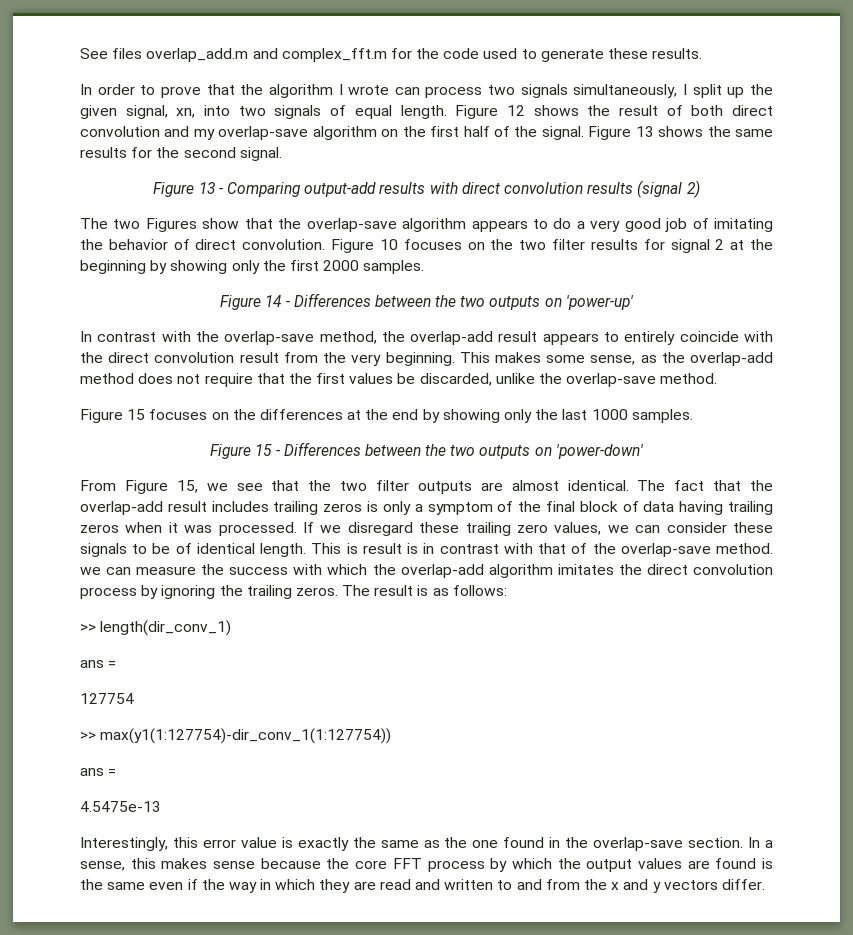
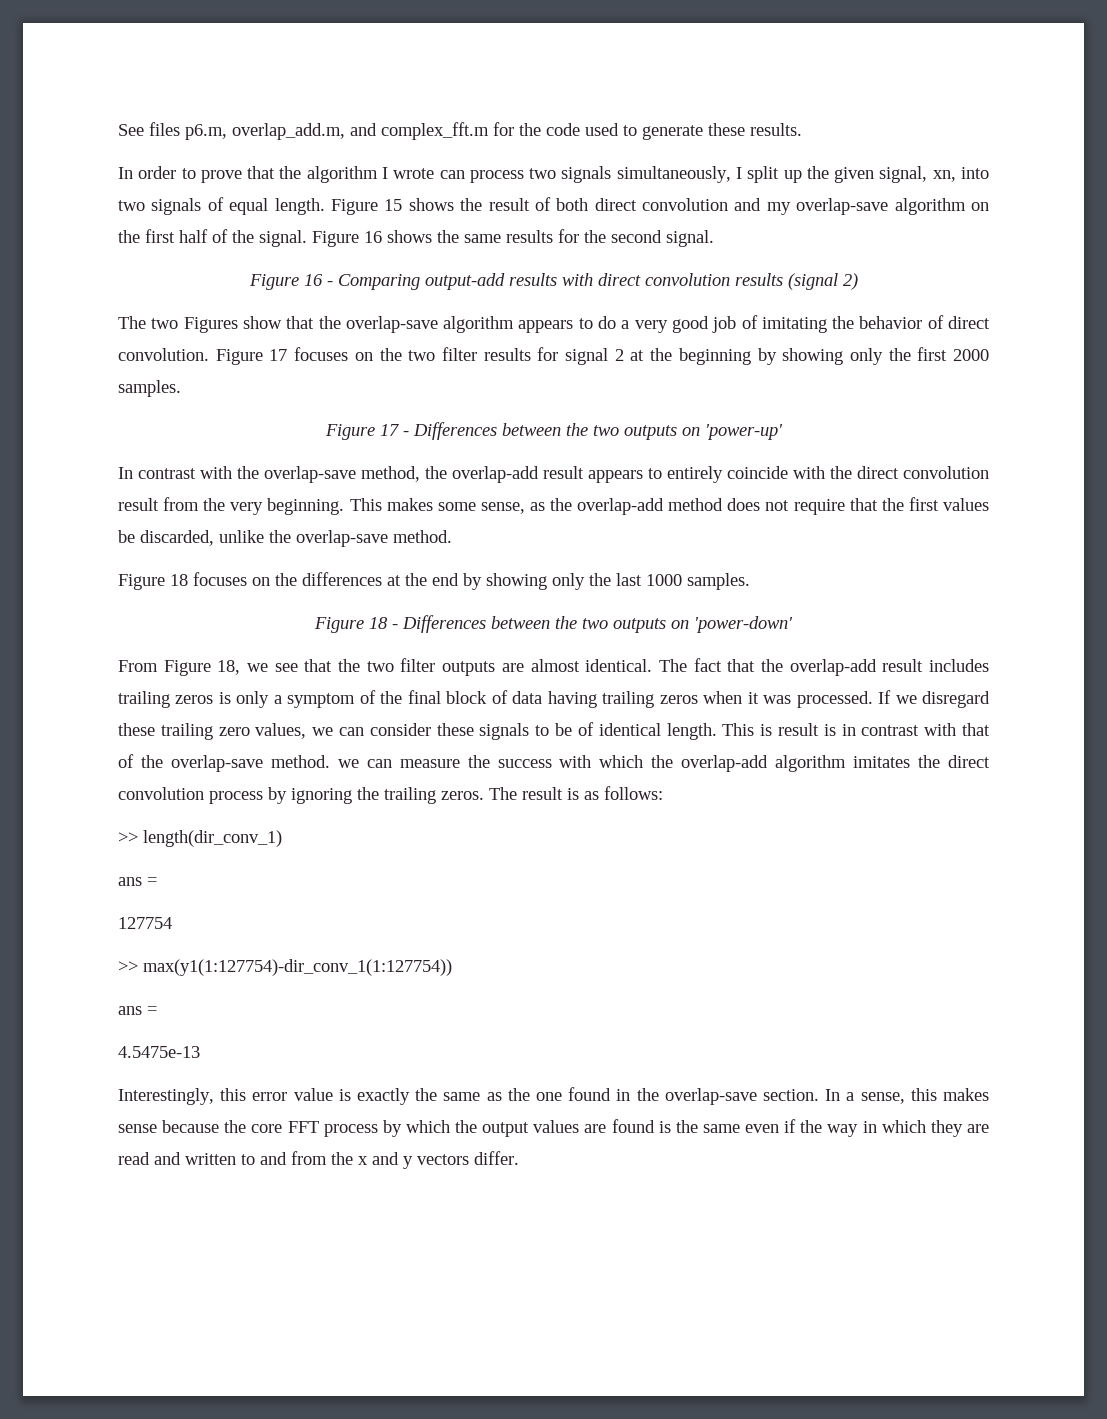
- See files overlap_add.m and complex_fft.m for the code used to generate these results.
+ See files p6.m, overlap_add.m, and complex_fft.m for the code used to generate these results.
- Figure 12 shows the result of both direct convolution and my overlap-save algorithm on the first half of the signal.
+ Figure 15 shows the result of both direct convolution and my overlap-save algorithm on the first half of the signal.
- Figure 13 shows the same results for the second signal.
+ Figure 16 shows the same results for the second signal.
- Figure 13 - Comparing output-add results with direct convolution results (signal 2)
+ Figure 16 - Comparing output-add results with direct convolution results (signal 2)
- Figure 10 focuses on the two filter results for signal 2 at the beginning by showing only the first 2000 samples.
+ Figure 17 focuses on the two filter results for signal 2 at the beginning by showing only the first 2000 samples.
- Figure 14 - Differences between the two outputs on 'power-up'
+ Figure 17 - Differences between the two outputs on 'power-up'
- Figure 15 focuses on the differences at the end by showing only the last 1000 samples.
+ Figure 18 focuses on the differences at the end by showing only the last 1000 samples.
- Figure 15 - Differences between the two outputs on 'power-down'
+ Figure 18 - Differences between the two outputs on 'power-down'
- From Figure 15, we see that the two filter outputs are almost identical.
+ From Figure 18, we see that the two filter outputs are almost identical.

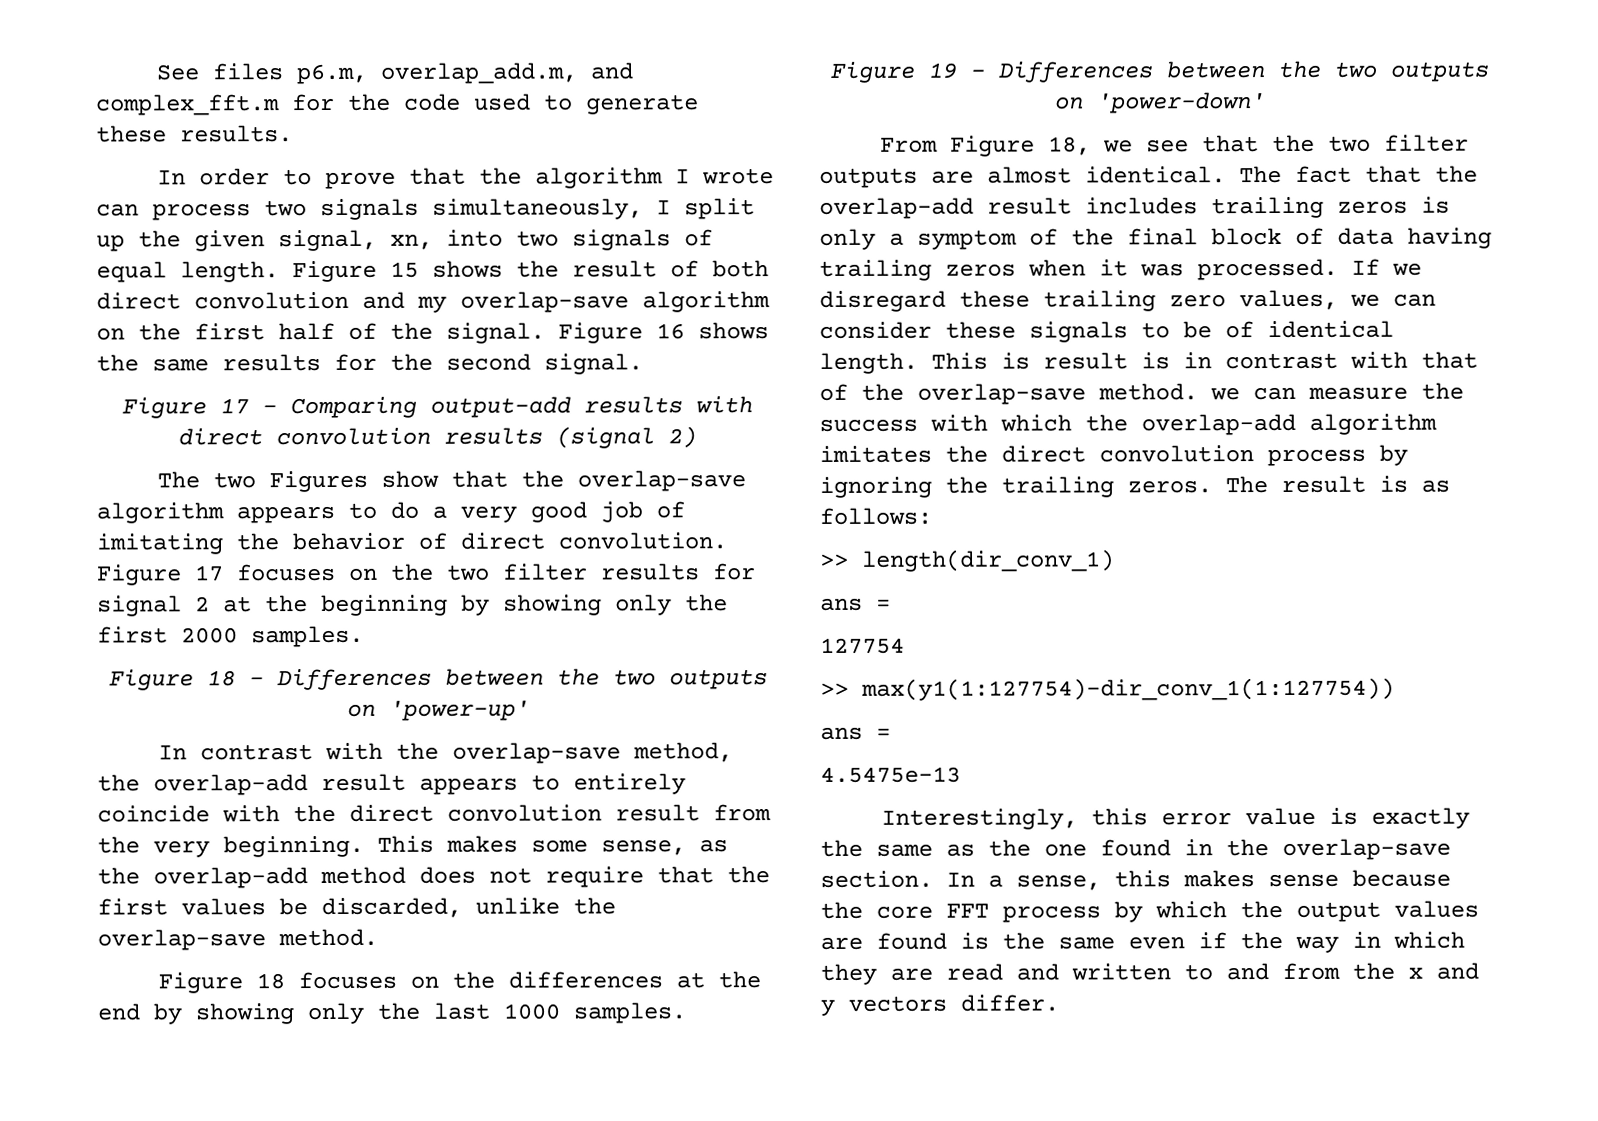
- Figure 16 - Comparing output-add results with direct convolution results (signal 2)
+ Figure 17 - Comparing output-add results with direct convolution results (signal 2)
- Figure 17 - Differences between the two outputs on 'power-up'
+ Figure 18 - Differences between the two outputs on 'power-up'
- Figure 18 - Differences between the two outputs on 'power-down'
+ Figure 19 - Differences between the two outputs on 'power-down'

